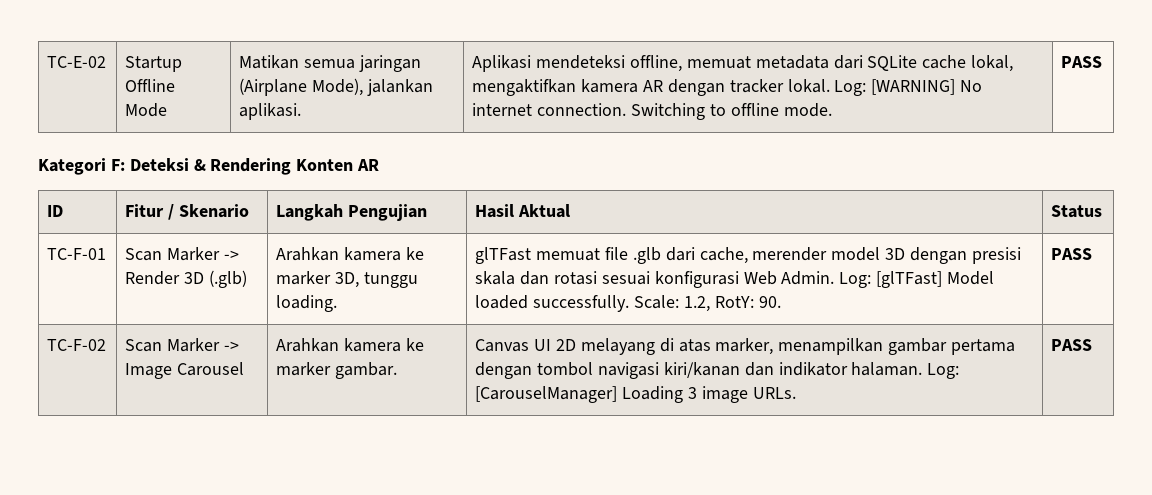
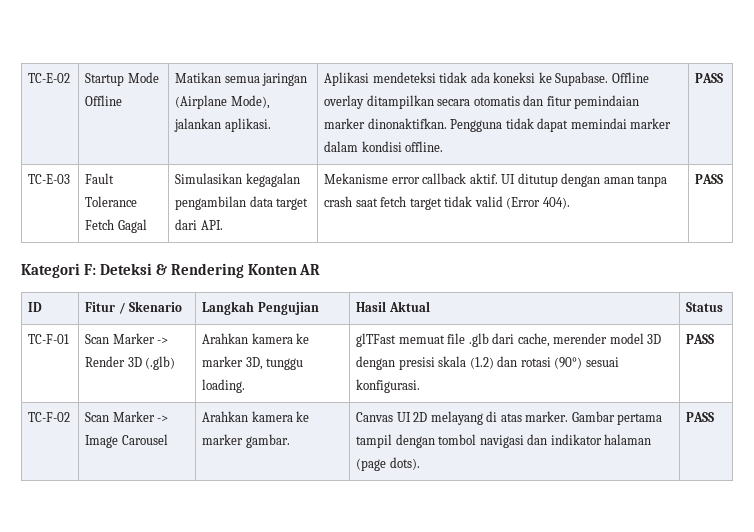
- TC-E-02 | Startup Offline Mode | Matikan semua jaringan (Airplane Mode), jalankan aplikasi. | Aplikasi mendeteksi offline, memuat metadata dari SQLite cache lokal, mengaktifkan kamera AR dengan tracker lokal. Log: [WARNING] No internet connection. Switching to offline mode. | PASS
+ TC-E-02 | Startup Mode Offline | Matikan semua jaringan (Airplane Mode), jalankan aplikasi. | Aplikasi mendeteksi tidak ada koneksi ke Supabase. Offline overlay ditampilkan secara otomatis dan fitur pemindaian marker dinonaktifkan. Pengguna tidak dapat memindai marker dalam kondisi offline. | PASS
+ TC-E-03 | Fault Tolerance Fetch Gagal | Simulasikan kegagalan pengambilan data target dari API. | Mekanisme error callback aktif. UI ditutup dengan aman tanpa crash saat fetch target tidak valid (Error 404). | PASS
- glTFast memuat file .glb dari cache, merender model 3D dengan presisi skala dan rotasi sesuai konfigurasi Web Admin. Log: [glTFast] Model loaded successfully. Scale: 1.2, RotY: 90.
+ glTFast memuat file .glb dari cache, merender model 3D dengan presisi skala (1.2) dan rotasi (90°) sesuai konfigurasi.
- TC-F-02 | Scan Marker -> Image Carousel | Arahkan kamera ke marker gambar. | Canvas UI 2D melayang di atas marker, menampilkan gambar pertama dengan tombol navigasi kiri/kanan dan indikator halaman. Log: [CarouselManager] Loading 3 image URLs. | PASS
+ TC-F-02 | Scan Marker -> Image Carousel | Arahkan kamera ke marker gambar. | Canvas UI 2D melayang di atas marker. Gambar pertama tampil dengan tombol navigasi dan indikator halaman (page dots). | PASS

